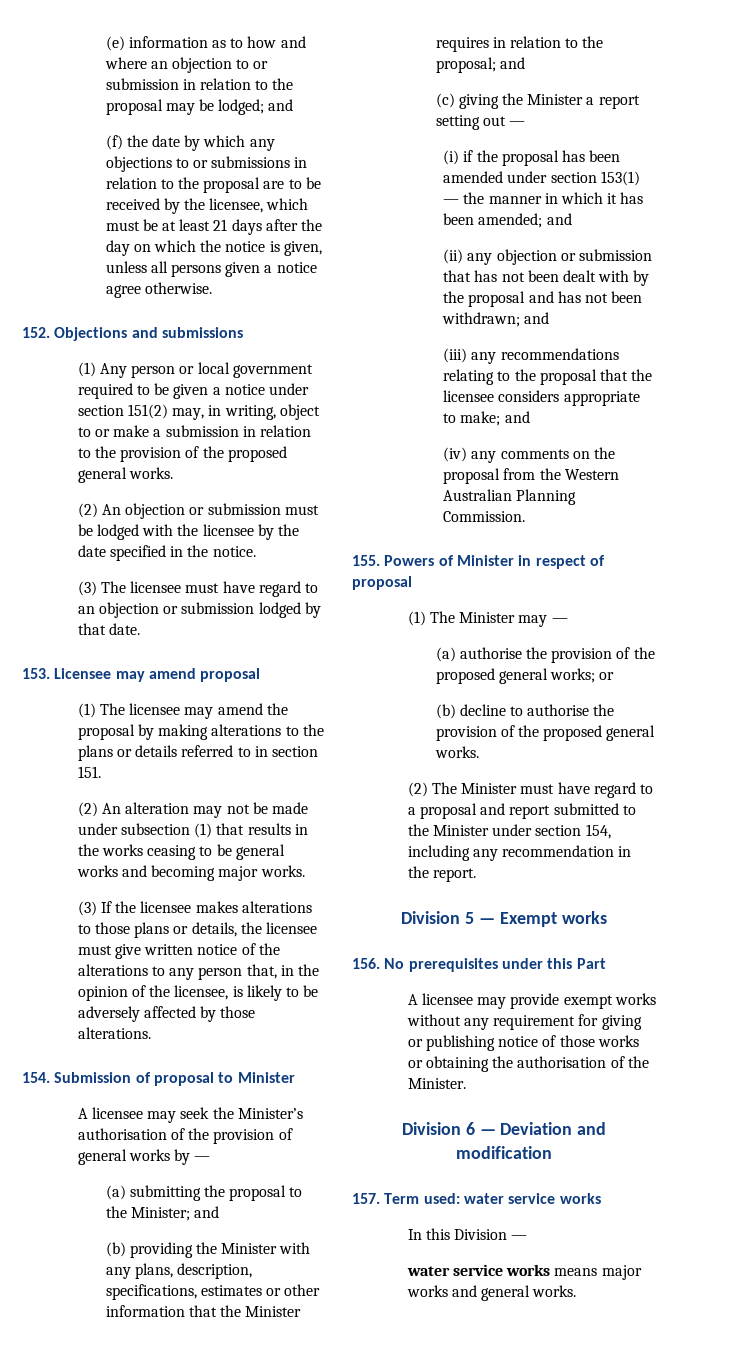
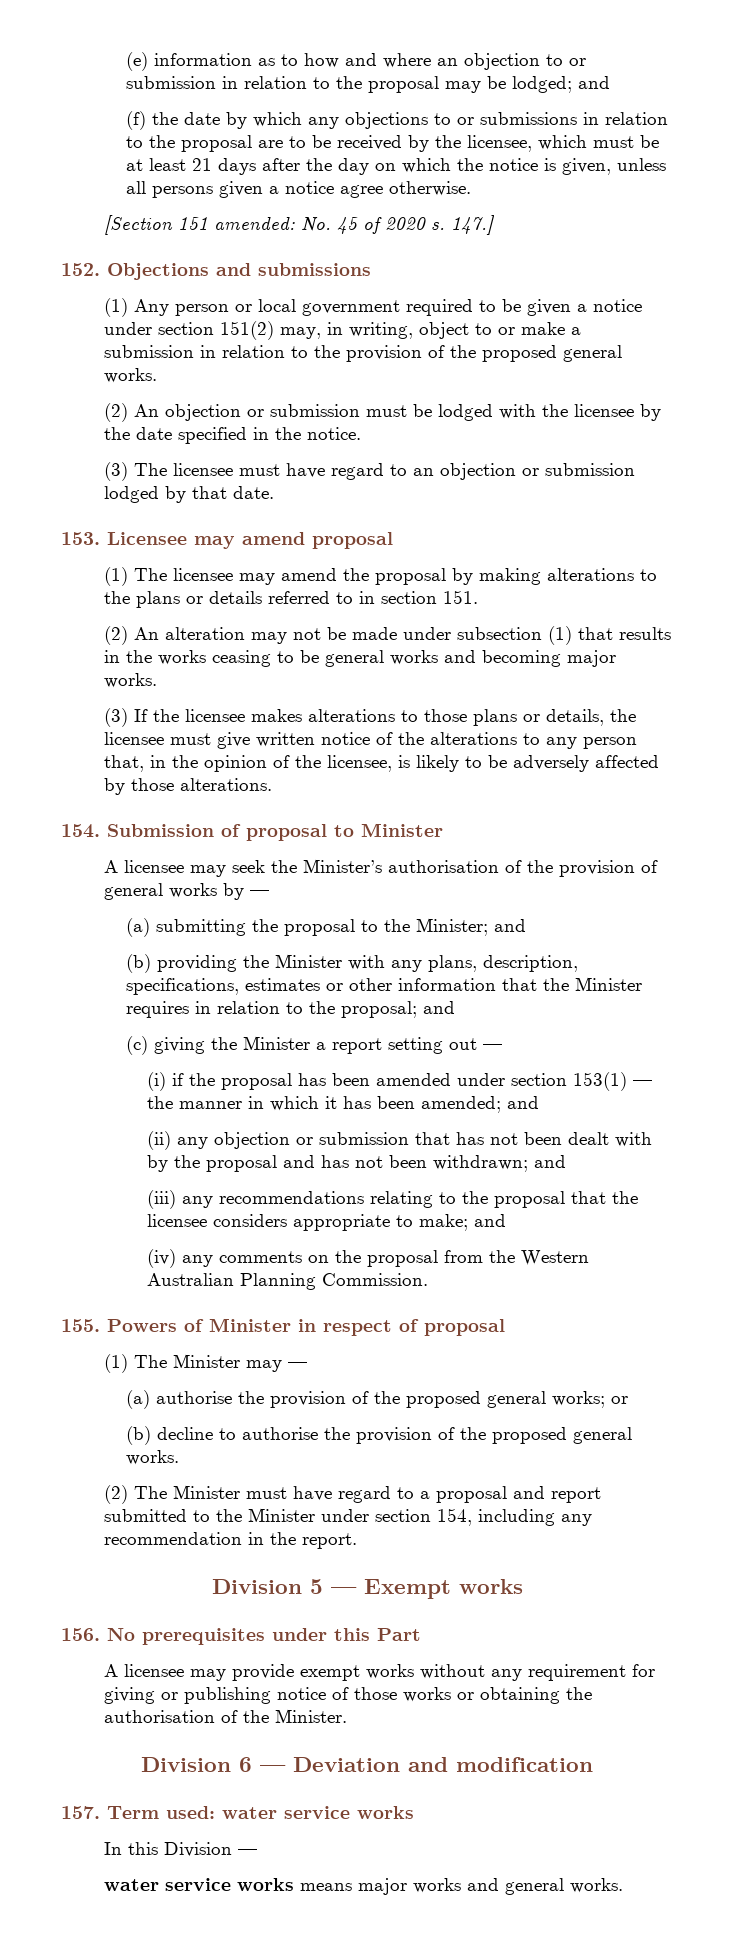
+ [Section 151 amended: No. 45 of 2020 s. 147.]

